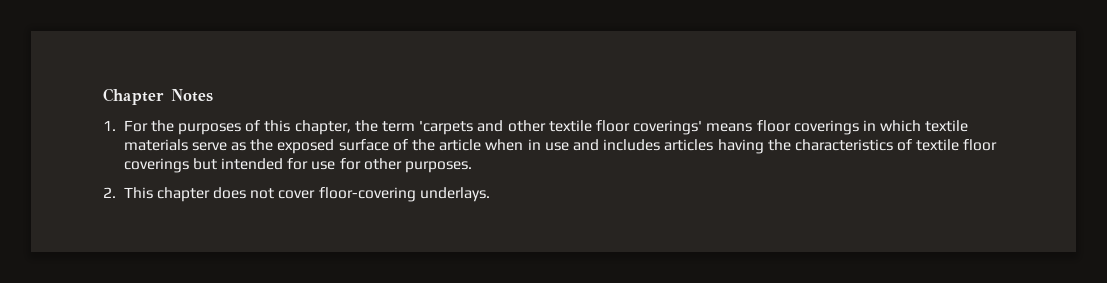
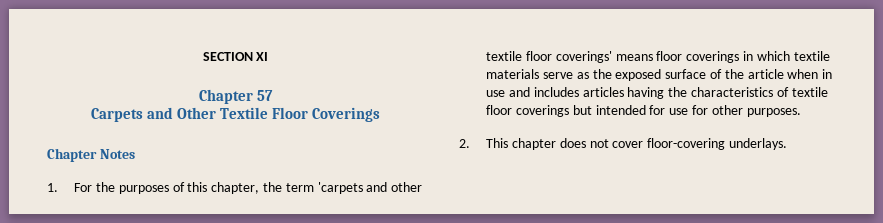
+ SECTION XI
+ Chapter 57
+ Carpets and Other Textile Floor Coverings

